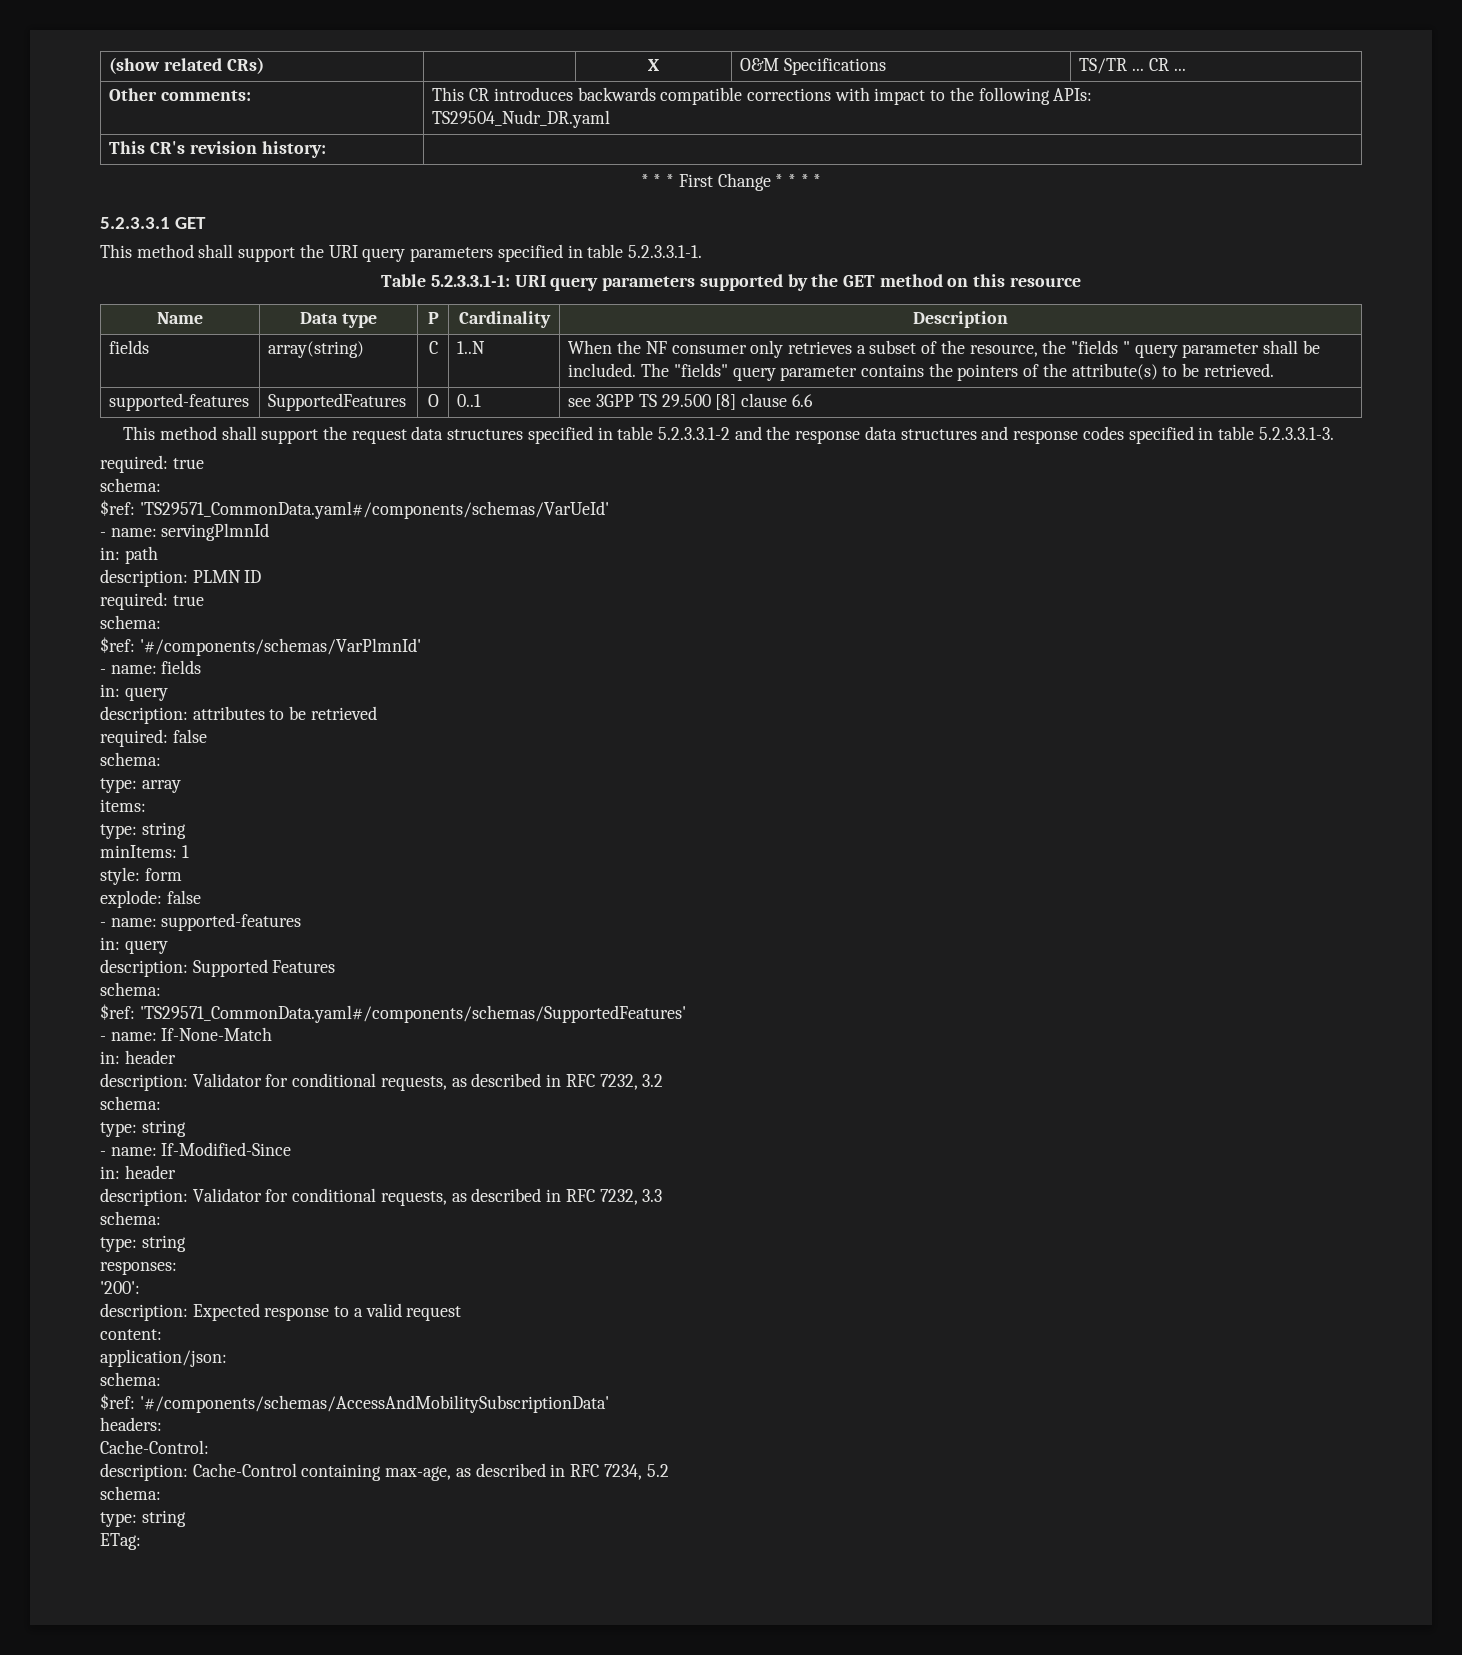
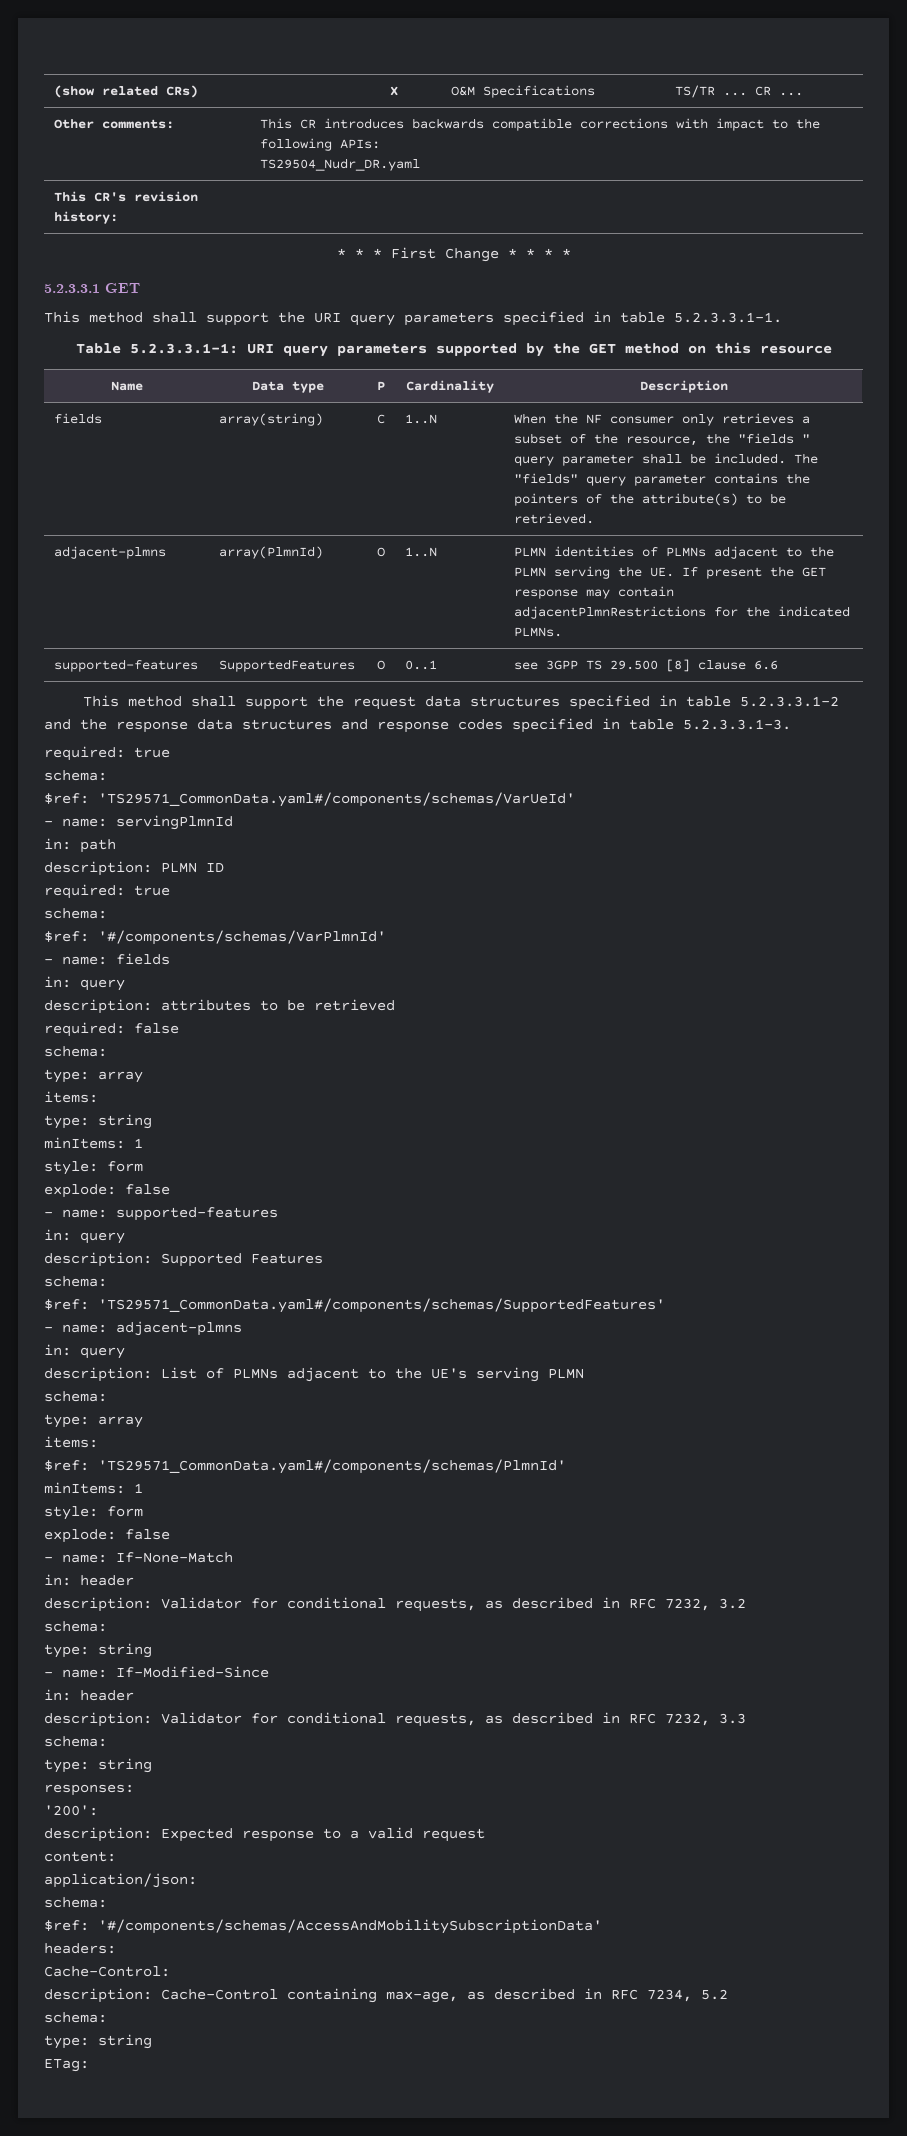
+ adjacent-plmns | array(PlmnId) | O | 1..N | PLMN identities of PLMNs adjacent to the PLMN serving the UE. If present the GET response may contain adjacentPlmnRestrictions for the indicated PLMNs.
+ - name: adjacent-plmns
+ in: query
+ description: List of PLMNs adjacent to the UE's serving PLMN
+ schema:
+ type: array
+ items:
+ $ref: 'TS29571_CommonData.yaml#/components/schemas/PlmnId'
+ minItems: 1
+ style: form
+ explode: false

